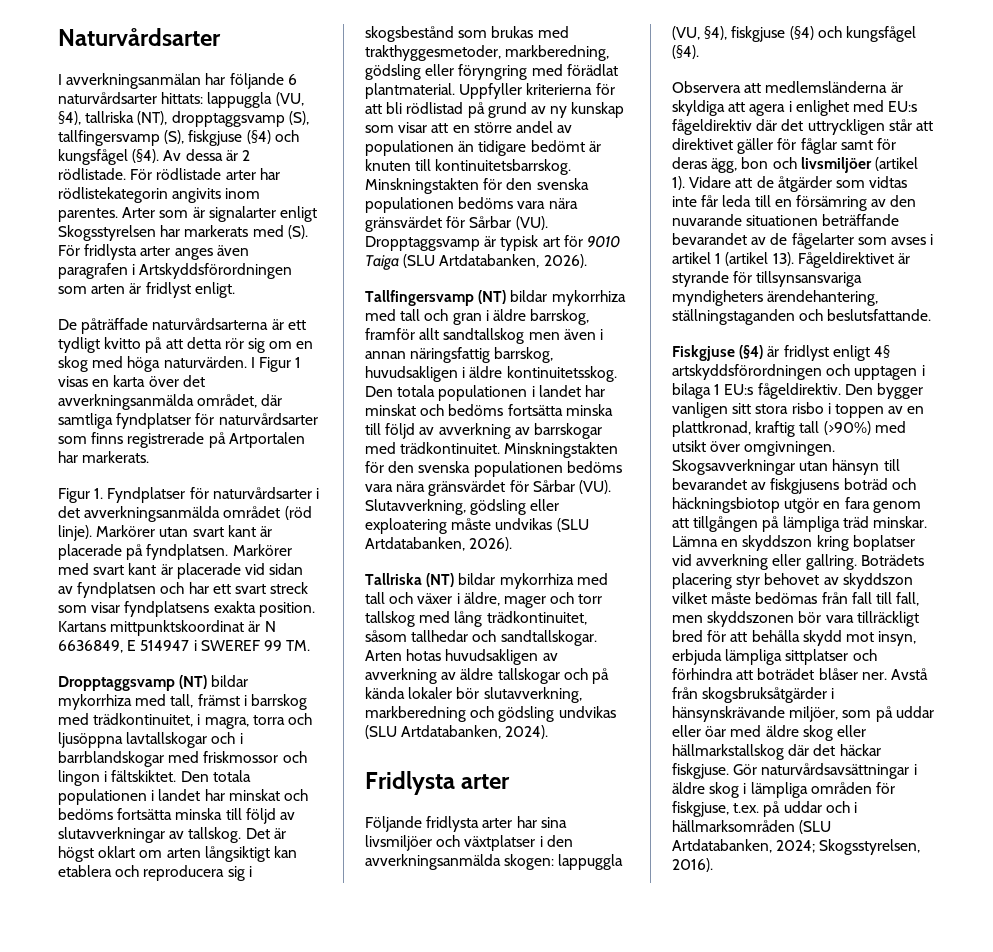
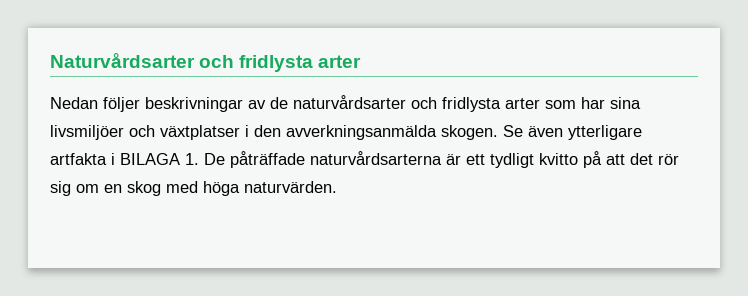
- Naturvårdsarter
- I avverkningsanmälan har följande 6 naturvårdsarter hittats: lappuggla (VU, §4), tallriska (NT), dropptaggsvamp (S), tallfingersvamp (S), fiskgjuse (§4) och kungsfågel (§4). Av dessa är 2 rödlistade. För rödlistade arter har rödlistekategorin angivits inom parentes. Arter som är signalarter enligt Skogsstyrelsen har markerats med (S). För fridlysta arter anges även paragrafen i Artskyddsförordningen som arten är fridlyst enligt.
- De påträffade naturvårdsarterna är ett tydligt kvitto på att detta rör sig om en skog med höga naturvärden. I Figur 1 visas en karta över det avverkningsanmälda området, där samtliga fyndplatser för naturvårdsarter som finns registrerade på Artportalen har markerats.
- Figur 1. Fyndplatser för naturvårdsarter i det avverkningsanmälda området (röd linje). Markörer utan svart kant är placerade på fyndplatsen. Markörer med svart kant är placerade vid sidan av fyndplatsen och har ett svart streck som visar fyndplatsens exakta position. Kartans mittpunktskoordinat är N 6636849, E 514947 i SWEREF 99 TM.
- Dropptaggsvamp (NT) bildar mykorrhiza med tall, främst i barrskog med trädkontinuitet, i magra, torra och ljusöppna lavtallskogar och i barrblandskogar med friskmossor och lingon i fältskiktet. Den totala populationen i landet har minskat och bedöms fortsätta minska till följd av slutavverkningar av tallskog. Det är högst oklart om arten långsiktigt kan etablera och reproducera sig i skogsbestånd som brukas med trakthyggesmetoder, markberedning, gödsling eller föryngring med förädlat plantmaterial. Uppfyller kriterierna för att bli rödlistad på grund av ny kunskap som visar att en större andel av populationen än tidigare bedömt är knuten till kontinuitetsbarrskog. Minskningstakten för den svenska populationen bedöms vara nära gränsvärdet för Sårbar (VU). Dropptaggsvamp är typisk art för 9010 Taiga (SLU Artdatabanken, 2026).
- Tallfingersvamp (NT) bildar mykorrhiza med tall och gran i äldre barrskog, framför allt sandtallskog men även i annan näringsfattig barrskog, huvudsakligen i äldre kontinuitetsskog. Den totala populationen i landet har minskat och bedöms fortsätta minska till följd av avverkning av barrskogar med trädkontinuitet. Minskningstakten för den svenska populationen bedöms vara nära gränsvärdet för Sårbar (VU). Slutavverkning, gödsling eller exploatering måste undvikas (SLU Artdatabanken, 2026).
- Tallriska (NT) bildar mykorrhiza med tall och växer i äldre, mager och torr tallskog med lång trädkontinuitet, såsom tallhedar och sandtallskogar. Arten hotas huvudsakligen av avverkning av äldre tallskogar och på kända lokaler bör slutavverkning, markberedning och gödsling undvikas (SLU Artdatabanken, 2024).
- Fridlysta arter
- Följande fridlysta arter har sina livsmiljöer och växtplatser i den avverkningsanmälda skogen: lappuggla (VU, §4), fiskgjuse (§4) och kungsfågel (§4).
- Observera att medlemsländerna är skyldiga att agera i enlighet med EU:s fågeldirektiv där det uttryckligen står att direktivet gäller för fåglar samt för deras ägg, bon och livsmiljöer (artikel 1). Vidare att de åtgärder som vidtas inte får leda till en försämring av den nuvarande situationen beträffande bevarandet av de fågelarter som avses i artikel 1 (artikel 13). Fågeldirektivet är styrande för tillsynsansvariga myndigheters ärendehantering, ställningstaganden och beslutsfattande.
- Fiskgjuse (§4) är fridlyst enligt 4§ artskyddsförordningen och upptagen i bilaga 1 EU:s fågeldirektiv. Den bygger vanligen sitt stora risbo i toppen av en plattkronad, kraftig tall (>90%) med utsikt över omgivningen. Skogsavverkningar utan hänsyn till bevarandet av fiskgjusens boträd och häckningsbiotop utgör en fara genom att tillgången på lämpliga träd minskar. Lämna en skyddszon kring boplatser vid avverkning eller gallring. Boträdets placering styr behovet av skyddszon vilket måste bedömas från fall till fall, men skyddszonen bör vara tillräckligt bred för att behålla skydd mot insyn, erbjuda lämpliga sittplatser och förhindra att boträdet blåser ner. Avstå från skogsbruksåtgärder i hänsynskrävande miljöer, som på uddar eller öar med äldre skog eller hällmarkstallskog där det häckar fiskgjuse. Gör naturvårdsavsättningar i äldre skog i lämpliga områden för fiskgjuse, t.ex. på uddar och i hällmarksområden (SLU Artdatabanken, 2024; Skogsstyrelsen, 2016).
+ Naturvårdsarter och fridlysta arter
+ Nedan följer beskrivningar av de naturvårdsarter och fridlysta arter som har sina livsmiljöer och växtplatser i den avverkningsanmälda skogen. Se även ytterligare artfakta i BILAGA 1. De påträffade naturvårdsarterna är ett tydligt kvitto på att det rör sig om en skog med höga naturvärden.

